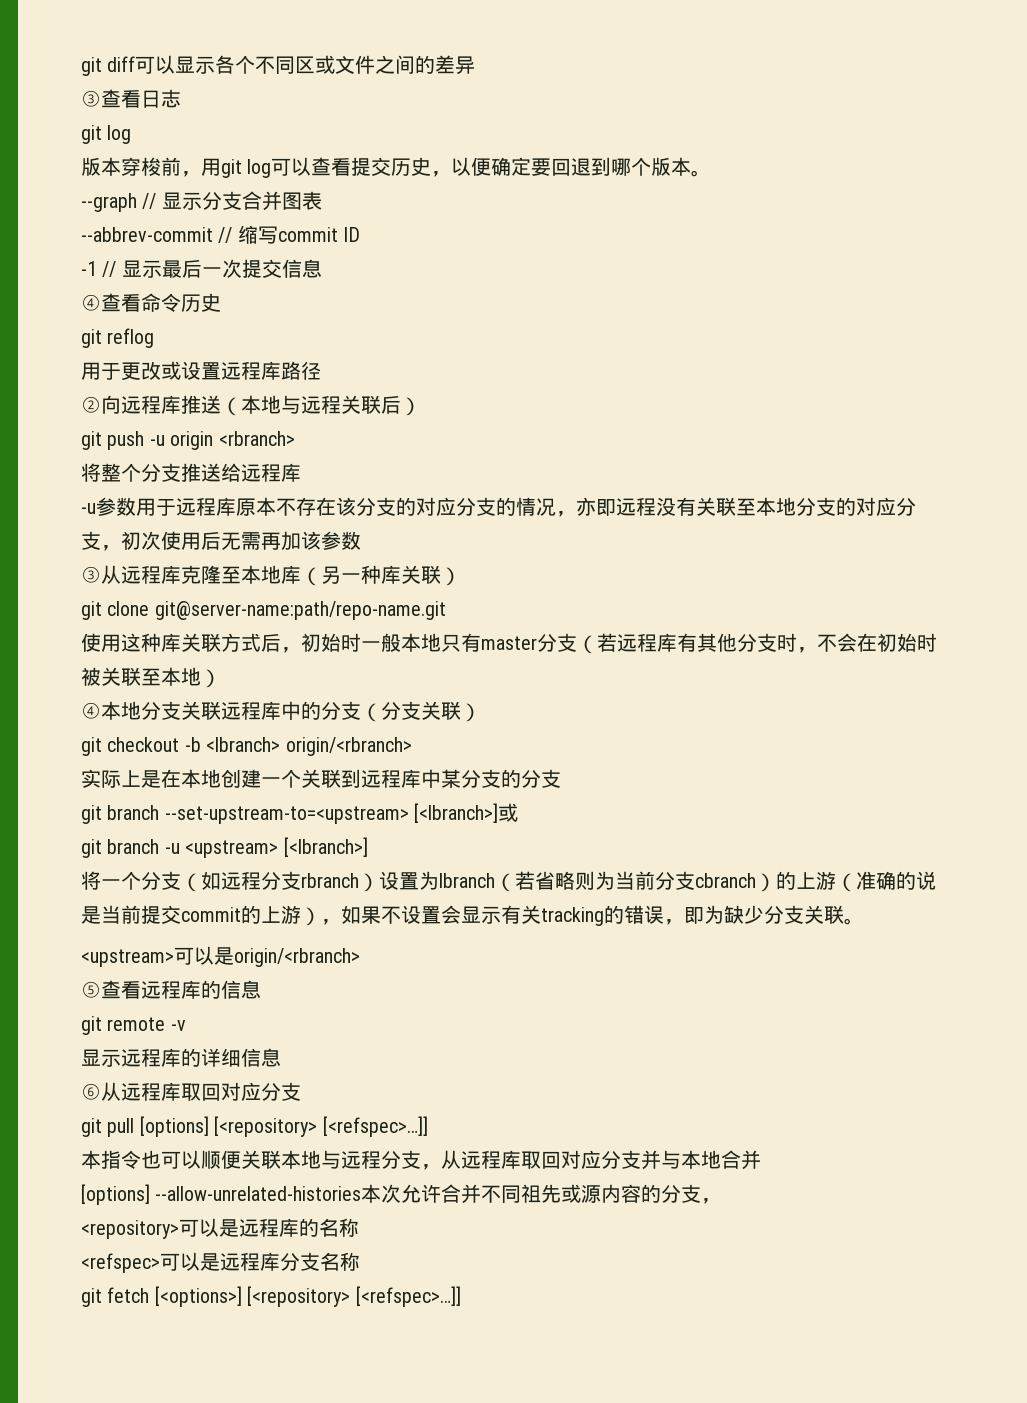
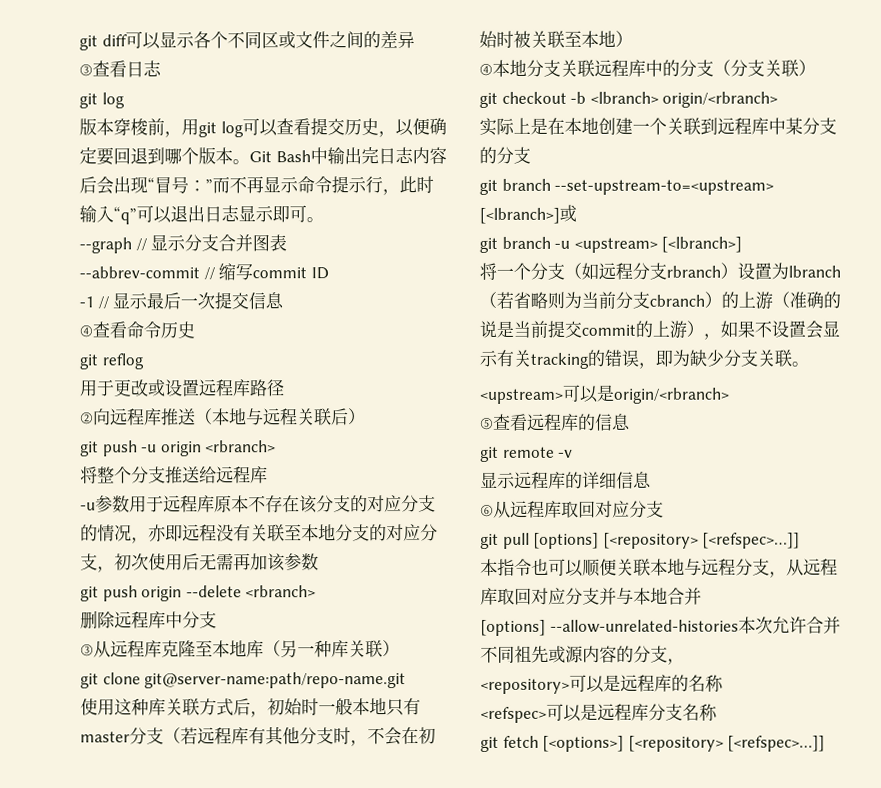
+ Git Bash中输出完日志内容后会出现“冒号：”而不再显示命令提示行，此时输入“q”可以退出日志显示即可。
+ git push origin --delete <rbranch>
+ 删除远程库中分支

